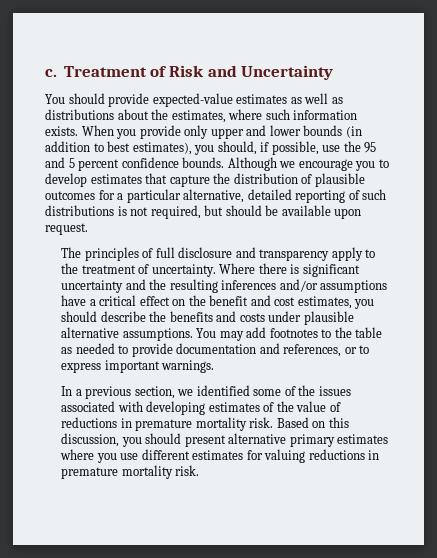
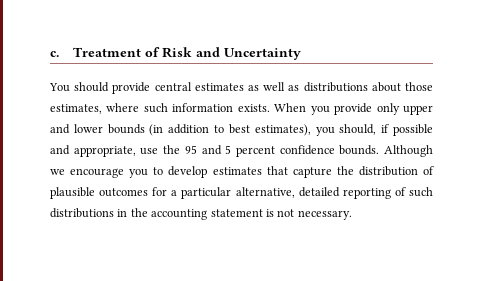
- You should provide expected-value estimates as well as distributions about the estimates, where such information exists.
+ You should provide central estimates as well as distributions about those estimates, where such information exists.
- When you provide only upper and lower bounds (in addition to best estimates), you should, if possible, use the 95 and 5 percent confidence bounds.
+ When you provide only upper and lower bounds (in addition to best estimates), you should, if possible and appropriate, use the 95 and 5 percent confidence bounds.
- Although we encourage you to develop estimates that capture the distribution of plausible outcomes for a particular alternative, detailed reporting of such distributions is not required, but should be available upon request.
- The principles of full disclosure and transparency apply to the treatment of uncertainty. Where there is significant uncertainty and the resulting inferences and/or assumptions have a critical effect on the benefit and cost estimates, you should describe the benefits and costs under plausible alternative assumptions. You may add footnotes to the table as needed to provide documentation and references, or to express important warnings.
- In a previous section, we identified some of the issues associated with developing estimates of the value of reductions in premature mortality risk. Based on this discussion, you should present alternative primary estimates where you use different estimates for valuing reductions in premature mortality risk.
+ Although we encourage you to develop estimates that capture the distribution of plausible outcomes for a particular alternative, detailed reporting of such distributions in the accounting statement is not necessary.

